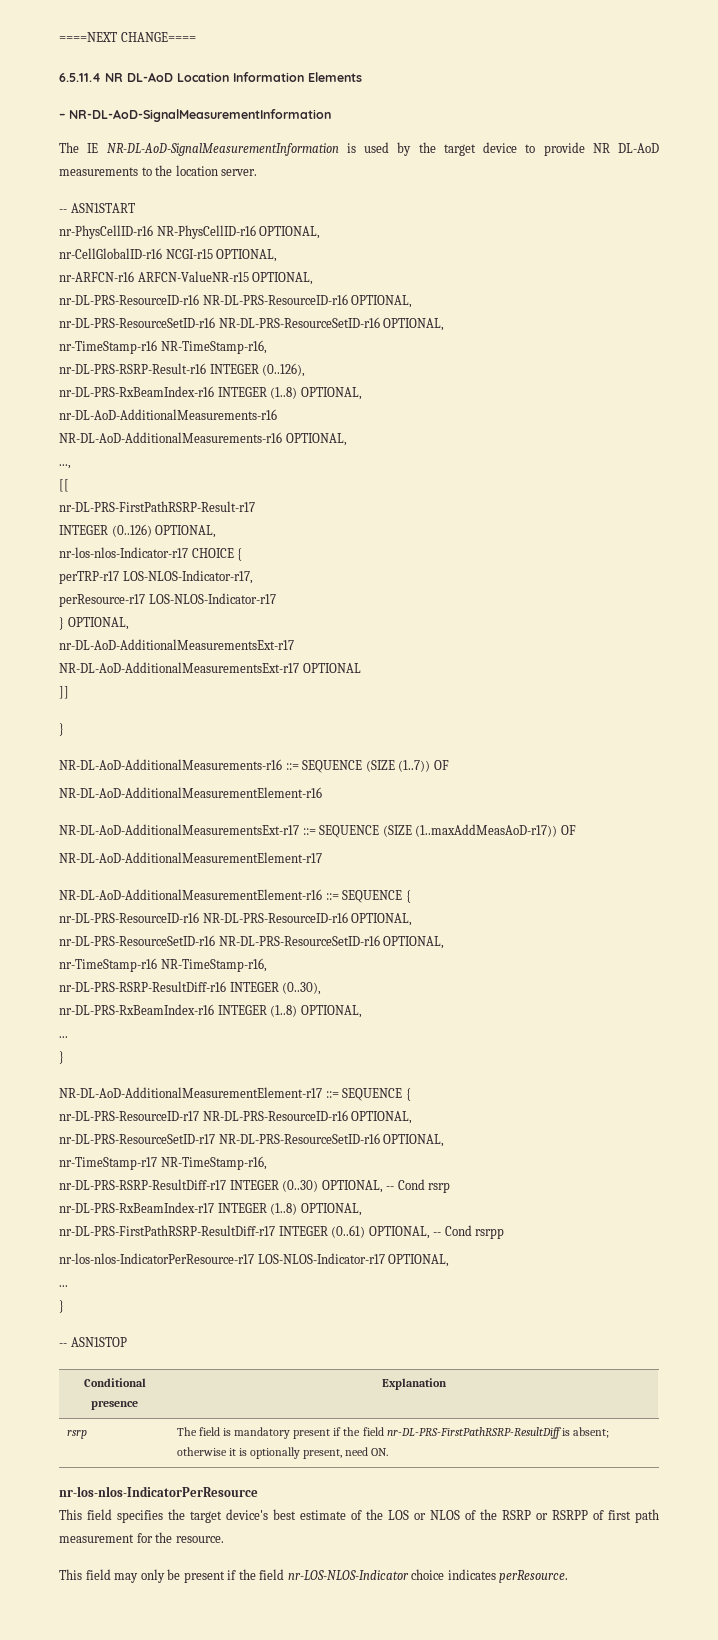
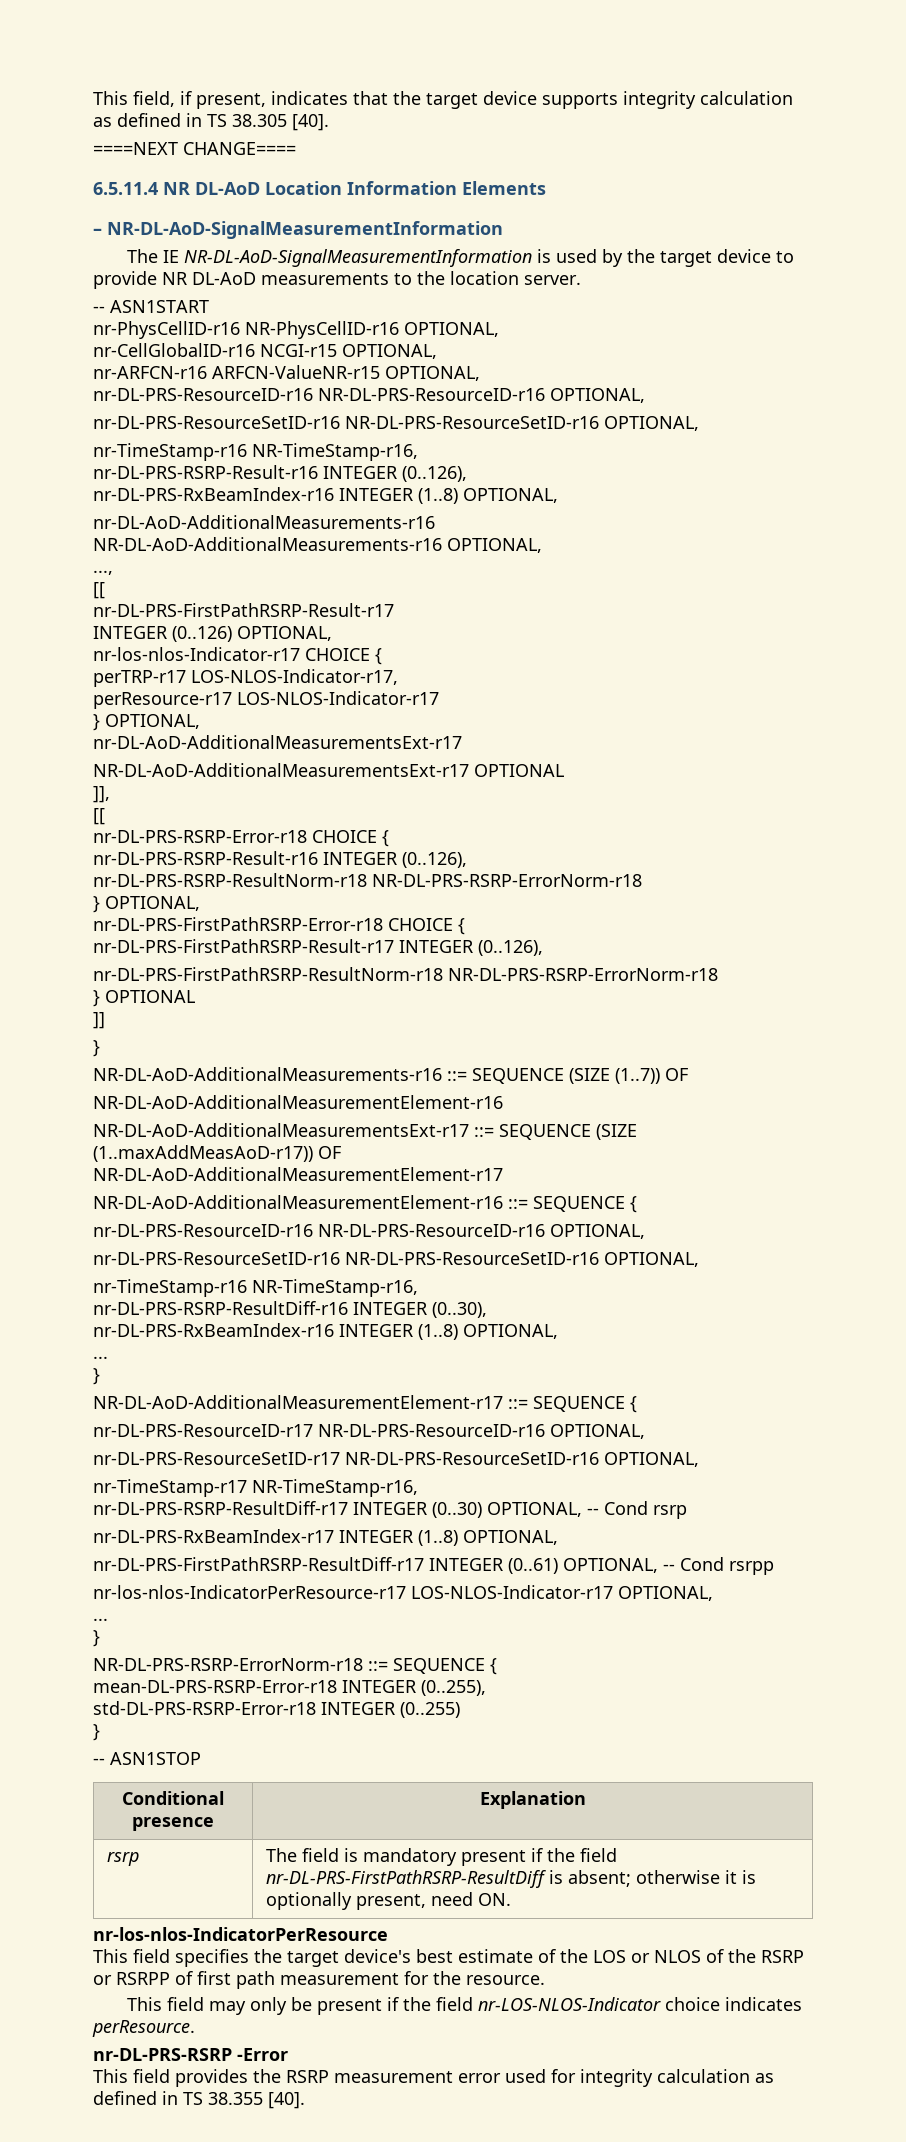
+ This field, if present, indicates that the target device supports integrity calculation as defined in TS 38.305 [40].
+ ]],
+ [[
+ nr-DL-PRS-RSRP-Error-r18 CHOICE {
+ nr-DL-PRS-RSRP-Result-r16 INTEGER (0..126),
+ nr-DL-PRS-RSRP-ResultNorm-r18 NR-DL-PRS-RSRP-ErrorNorm-r18
+ } OPTIONAL,
+ nr-DL-PRS-FirstPathRSRP-Error-r18 CHOICE {
+ nr-DL-PRS-FirstPathRSRP-Result-r17 INTEGER (0..126),
+ nr-DL-PRS-FirstPathRSRP-ResultNorm-r18 NR-DL-PRS-RSRP-ErrorNorm-r18
+ } OPTIONAL
+ NR-DL-PRS-RSRP-ErrorNorm-r18 ::= SEQUENCE {
+ mean-DL-PRS-RSRP-Error-r18 INTEGER (0..255),
+ std-DL-PRS-RSRP-Error-r18 INTEGER (0..255)
+ }
+ nr-DL-PRS-RSRP -Error
+ This field provides the RSRP measurement error used for integrity calculation as defined in TS 38.355 [40].

